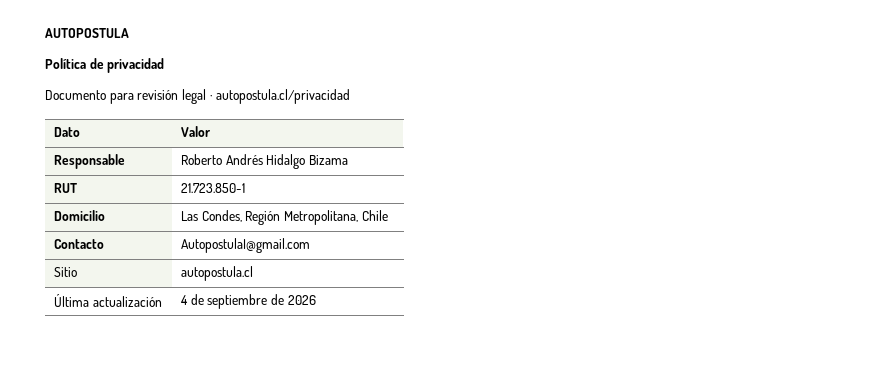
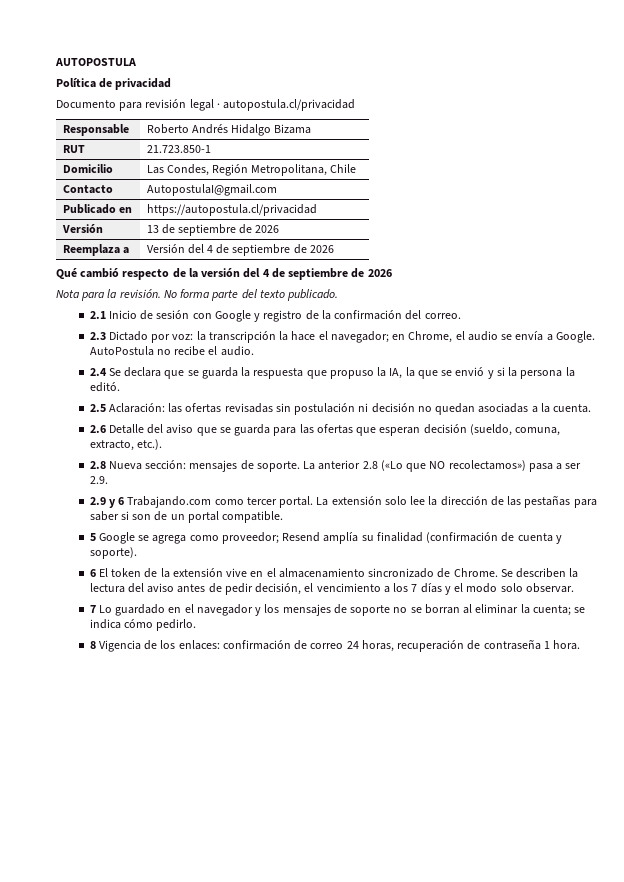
- Dato | Valor
- Sitio | autopostula.cl
- Última actualización | 4 de septiembre de 2026
+ Publicado en | https://autopostula.cl/privacidad
+ Versión | 13 de septiembre de 2026
+ Reemplaza a | Versión del 4 de septiembre de 2026
+ Qué cambió respecto de la versión del 4 de septiembre de 2026
+ Nota para la revisión. No forma parte del texto publicado.
+ 2.1 Inicio de sesión con Google y registro de la confirmación del correo.
+ 2.3 Dictado por voz: la transcripción la hace el navegador; en Chrome, el audio se envía a Google. AutoPostula no recibe el audio.
+ 2.4 Se declara que se guarda la respuesta que propuso la IA, la que se envió y si la persona la editó.
+ 2.5 Aclaración: las ofertas revisadas sin postulación ni decisión no quedan asociadas a la cuenta.
+ 2.6 Detalle del aviso que se guarda para las ofertas que esperan decisión (sueldo, comuna, extracto, etc.).
+ 2.8 Nueva sección: mensajes de soporte. La anterior 2.8 («Lo que NO recolectamos») pasa a ser 2.9.
+ 2.9 y 6 Trabajando.com como tercer portal. La extensión solo lee la dirección de las pestañas para saber si son de un portal compatible.
+ 5 Google se agrega como proveedor; Resend amplía su finalidad (confirmación de cuenta y soporte).
+ 6 El token de la extensión vive en el almacenamiento sincronizado de Chrome. Se describen la lectura del aviso antes de pedir decisión, el vencimiento a los 7 días y el modo solo observar.
+ 7 Lo guardado en el navegador y los mensajes de soporte no se borran al eliminar la cuenta; se indica cómo pedirlo.
+ 8 Vigencia de los enlaces: confirmación de correo 24 horas, recuperación de contraseña 1 hora.

